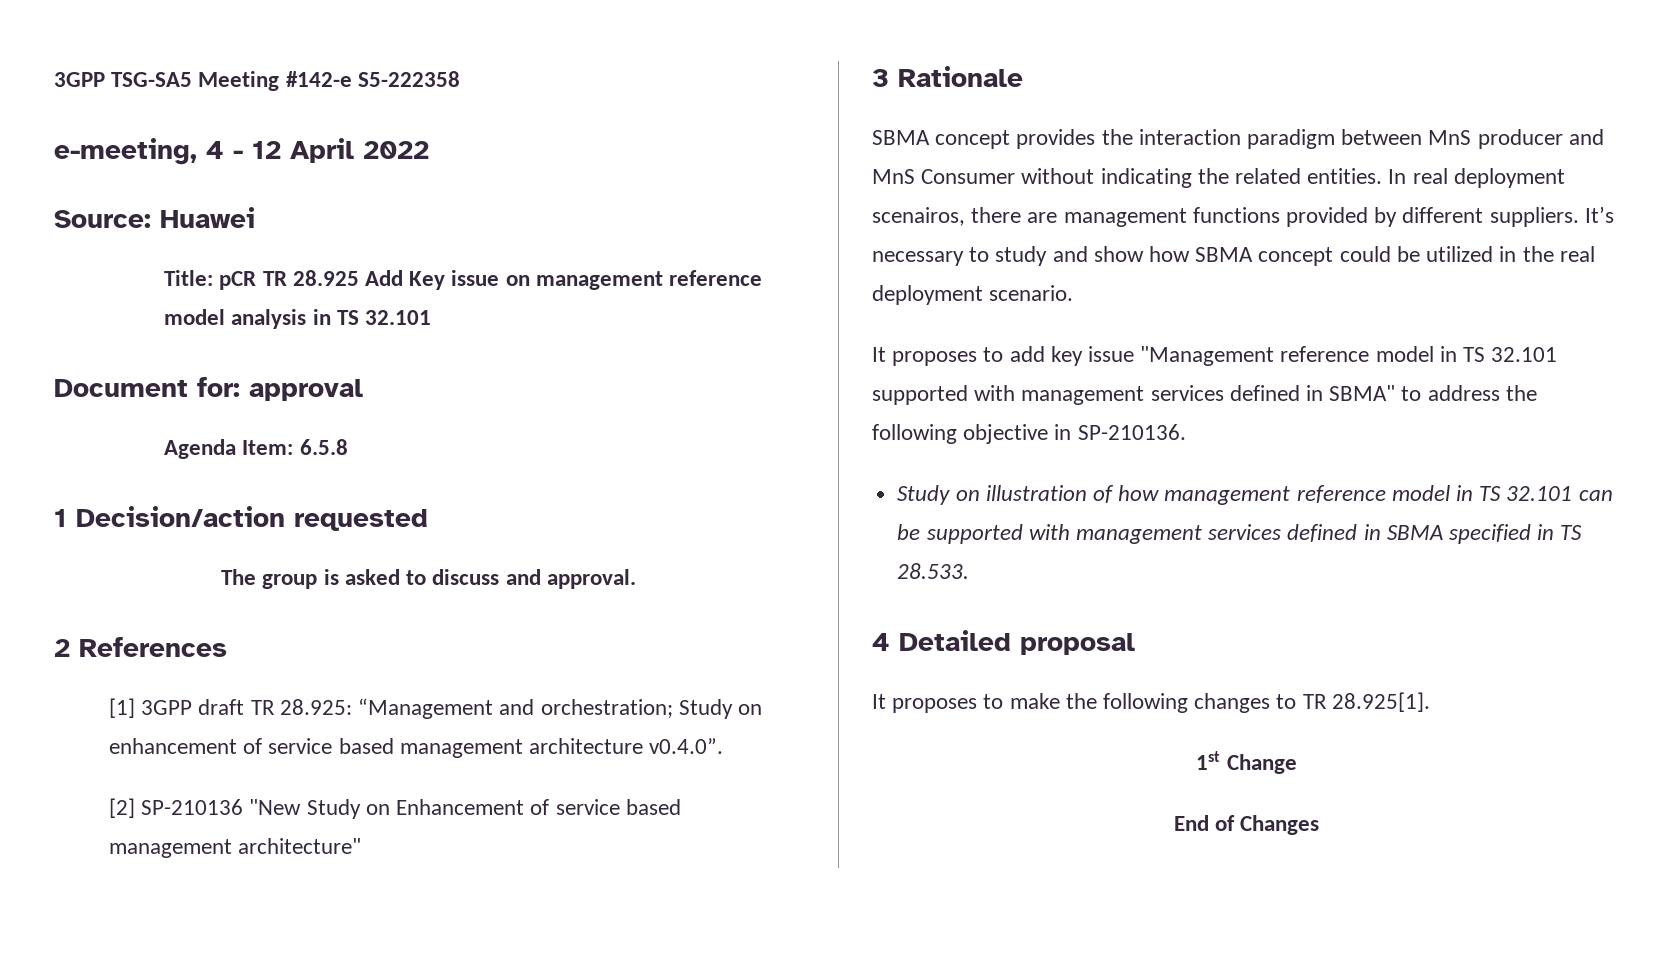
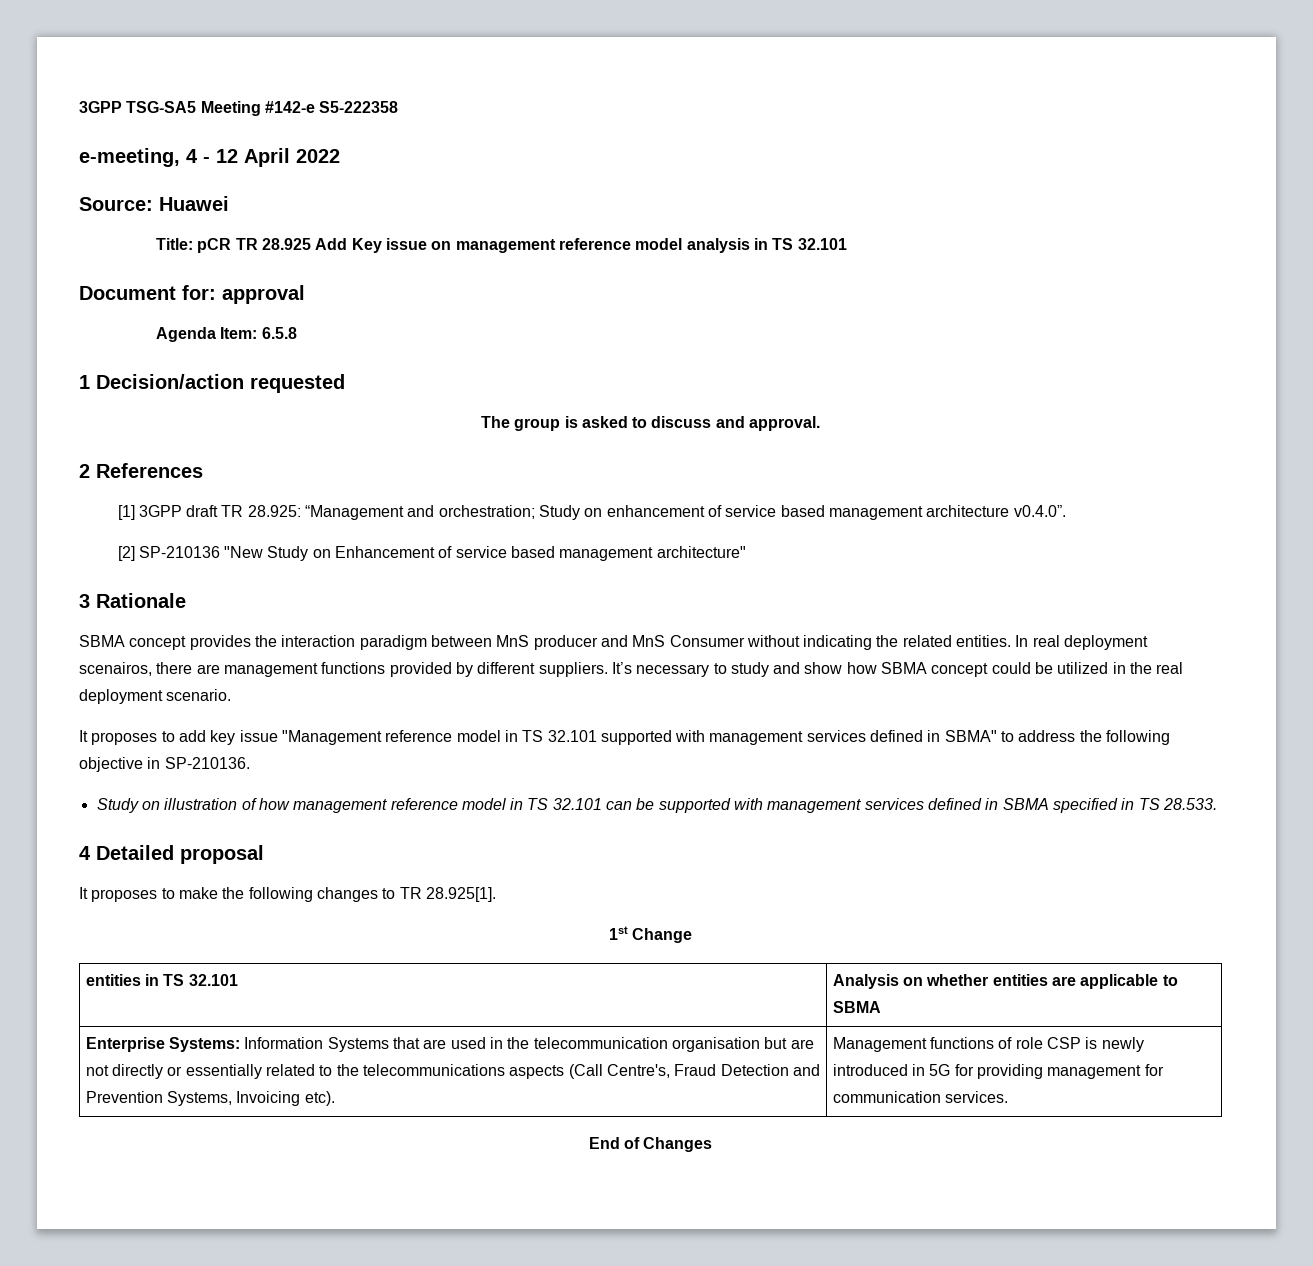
+ entities in TS 32.101 | Analysis on whether entities are applicable to SBMA
+ Enterprise Systems: Information Systems that are used in the telecommunication organisation but are not directly or essentially related to the telecommunications aspects (Call Centre's, Fraud Detection and Prevention Systems, Invoicing etc). | Management functions of role CSP is newly introduced in 5G for providing management for communication services.

